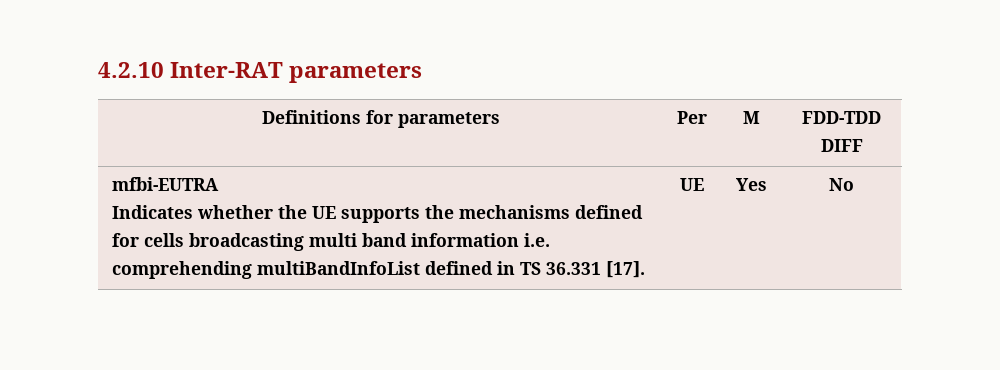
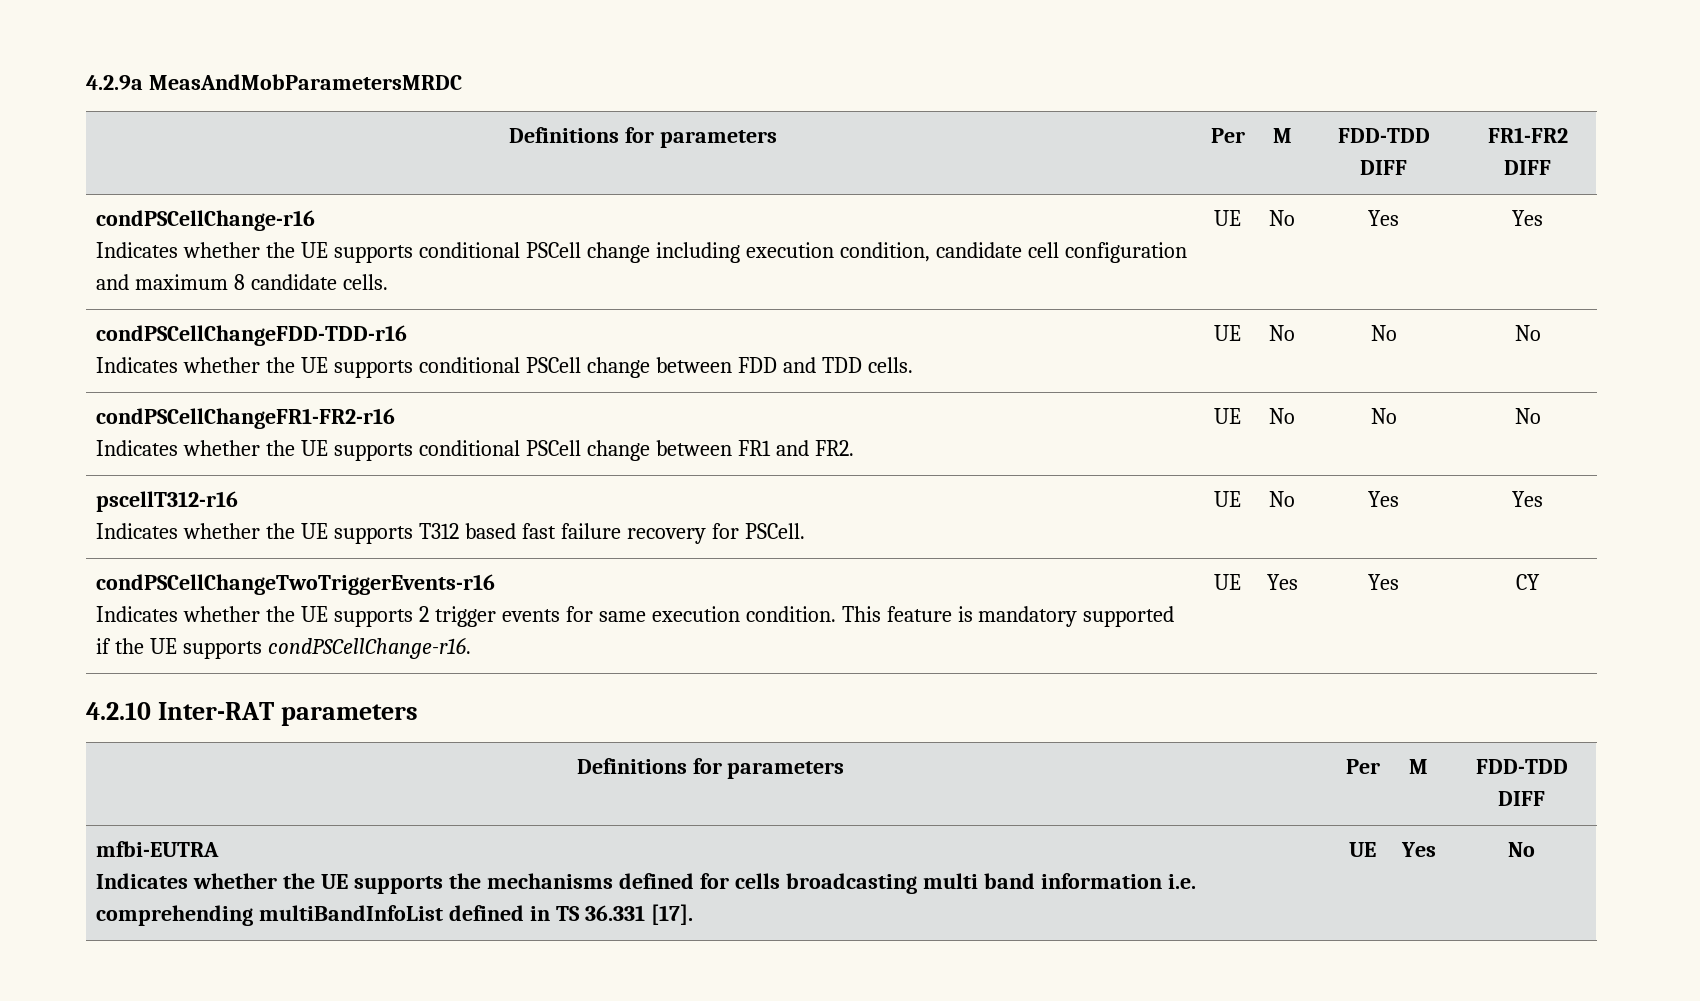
+ 4.2.9a MeasAndMobParametersMRDC
+ Definitions for parameters | Per | M | FDD-TDD DIFF | FR1-FR2 DIFF
+ condPSCellChange-r16
+ Indicates whether the UE supports conditional PSCell change including execution condition, candidate cell configuration and maximum 8 candidate cells. | UE | No | Yes | Yes
+ condPSCellChangeFDD-TDD-r16
+ Indicates whether the UE supports conditional PSCell change between FDD and TDD cells. | UE | No | No | No
+ condPSCellChangeFR1-FR2-r16
+ Indicates whether the UE supports conditional PSCell change between FR1 and FR2. | UE | No | No | No
+ pscellT312-r16
+ Indicates whether the UE supports T312 based fast failure recovery for PSCell. | UE | No | Yes | Yes
+ condPSCellChangeTwoTriggerEvents-r16
+ Indicates whether the UE supports 2 trigger events for same execution condition. This feature is mandatory supported if the UE supports condPSCellChange-r16. | UE | Yes | Yes | CY

